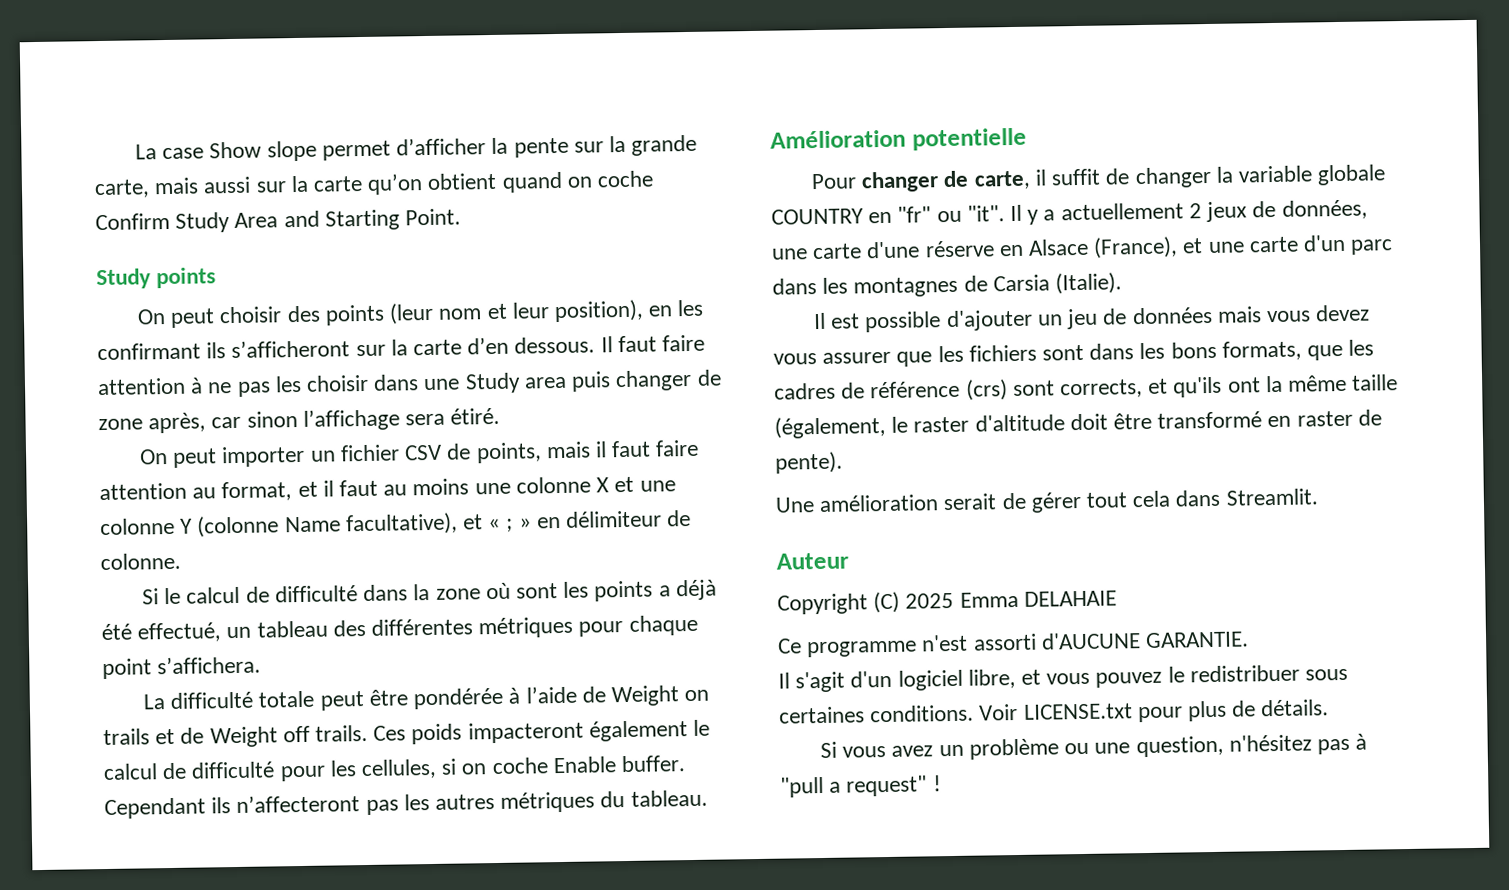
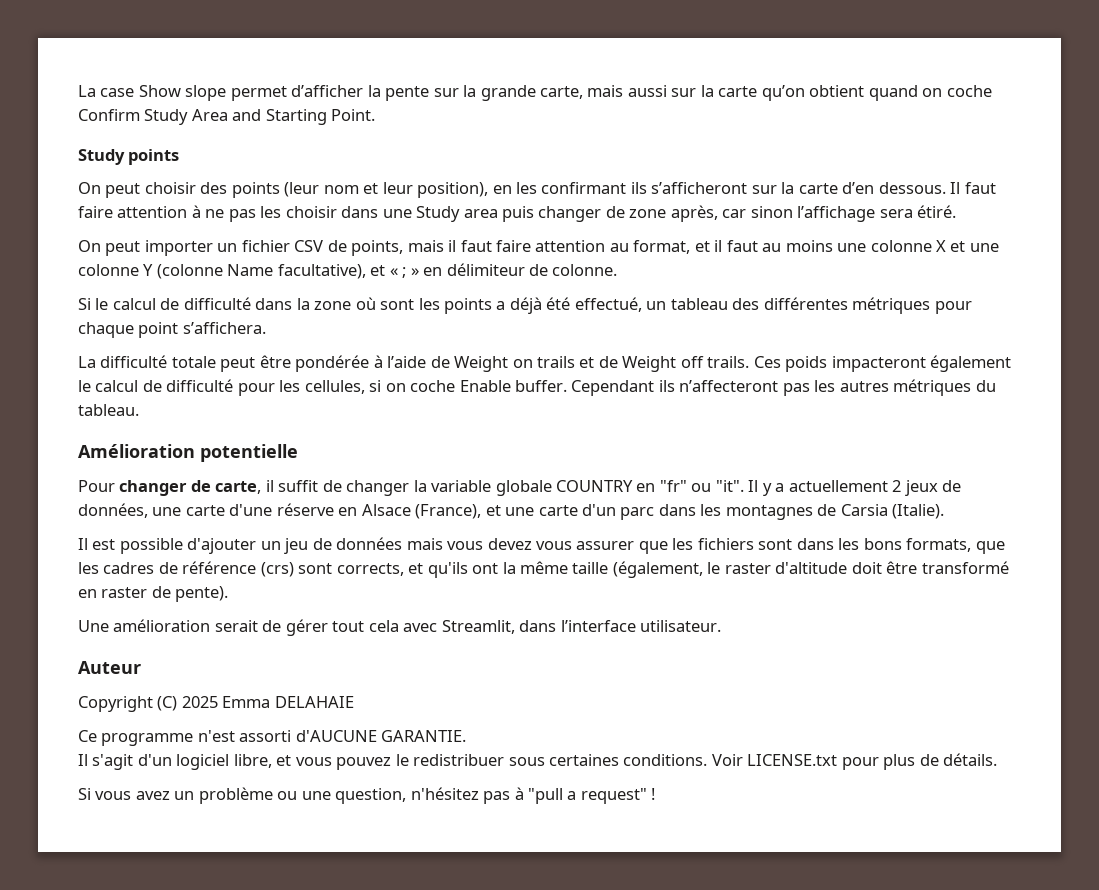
- Une amélioration serait de gérer tout cela dans Streamlit.
+ Une amélioration serait de gérer tout cela avec Streamlit, dans l’interface utilisateur.

